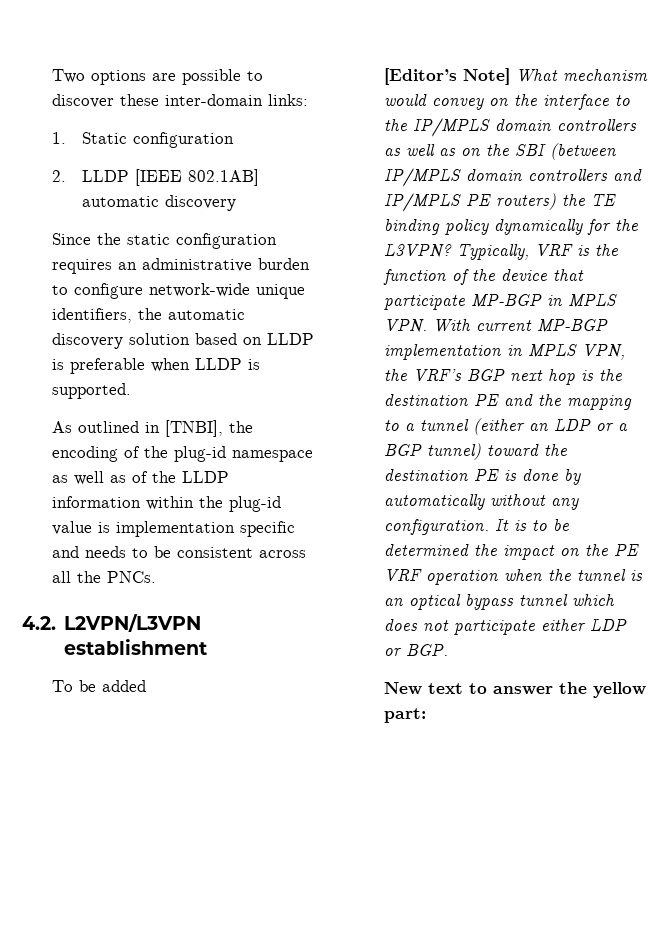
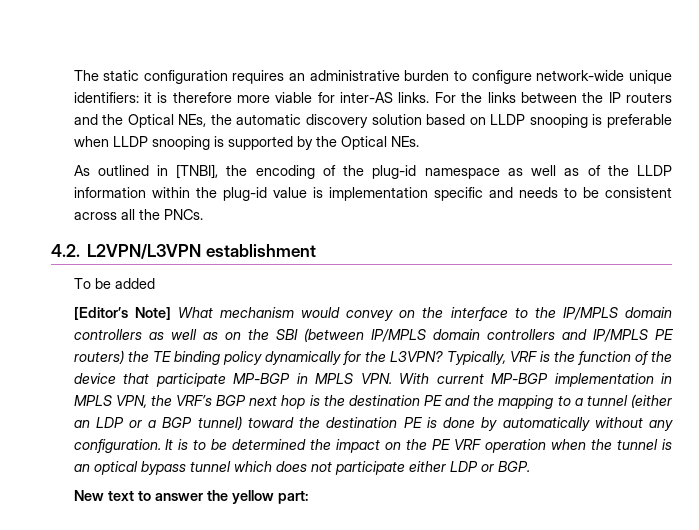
- Two options are possible to discover these inter-domain links:
- 1. Static configuration
- 2. LLDP [IEEE 802.1AB] automatic discovery
- Since the static configuration requires an administrative burden to configure network-wide unique identifiers, the automatic discovery solution based on LLDP is preferable when LLDP is supported.
+ The static configuration requires an administrative burden to configure network-wide unique identifiers: it is therefore more viable for inter-AS links. For the links between the IP routers and the Optical NEs, the automatic discovery solution based on LLDP snooping is preferable when LLDP snooping is supported by the Optical NEs.

